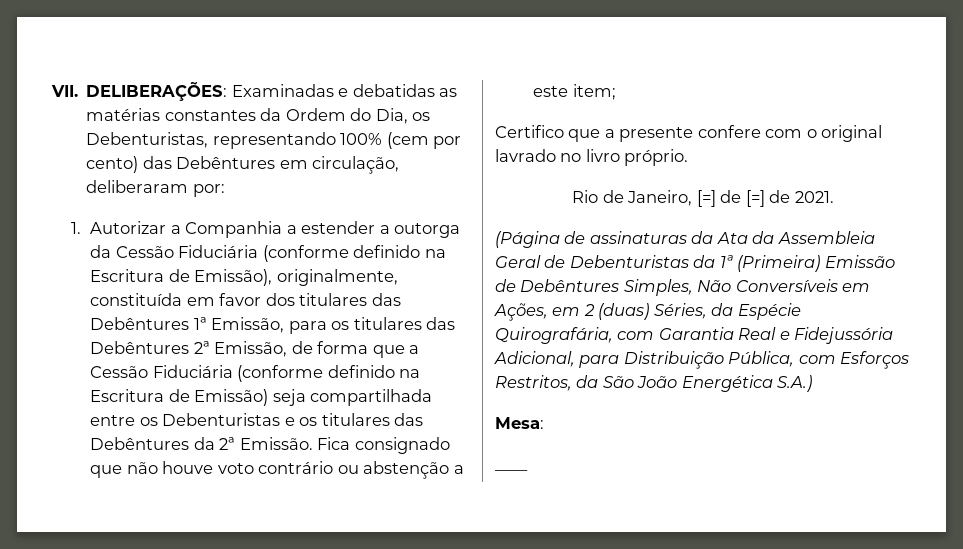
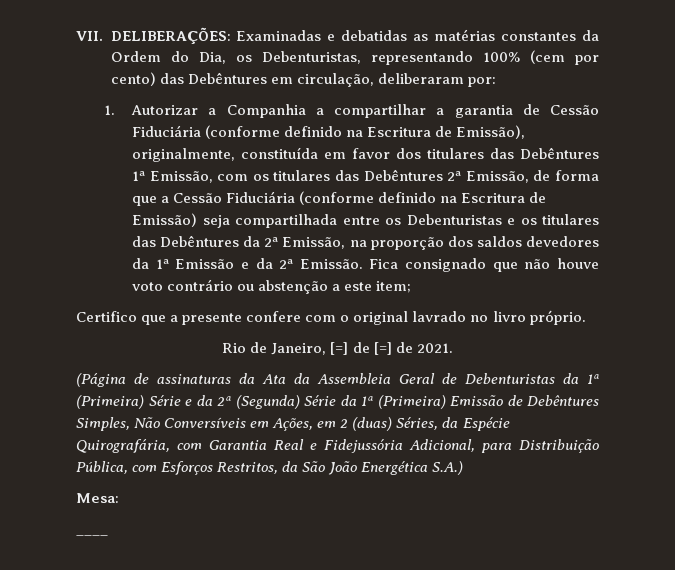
- 1. Autorizar a Companhia a estender a outorga da Cessão Fiduciária (conforme definido na Escritura de Emissão), originalmente, constituída em favor dos titulares das Debêntures 1ª Emissão, para os titulares das Debêntures 2ª Emissão, de forma que a Cessão Fiduciária (conforme definido na Escritura de Emissão) seja compartilhada entre os Debenturistas e os titulares das Debêntures da 2ª Emissão.
+ 1. Autorizar a Companhia a compartilhar a garantia de Cessão Fiduciária (conforme definido na Escritura de Emissão), originalmente, constituída em favor dos titulares das Debêntures 1ª Emissão, com os titulares das Debêntures 2ª Emissão, de forma que a Cessão Fiduciária (conforme definido na Escritura de Emissão) seja compartilhada entre os Debenturistas e os titulares das Debêntures da 2ª Emissão, na proporção dos saldos devedores da 1ª Emissão e da 2ª Emissão.
- (Página de assinaturas da Ata da Assembleia Geral de Debenturistas da 1ª (Primeira) Emissão de Debêntures Simples, Não Conversíveis em Ações, em 2 (duas) Séries, da Espécie Quirografária, com Garantia Real e Fidejussória Adicional, para Distribuição Pública, com Esforços Restritos, da São João Energética S.A.)
+ (Página de assinaturas da Ata da Assembleia Geral de Debenturistas da 1ª (Primeira) Série e da 2ª (Segunda) Série da 1ª (Primeira) Emissão de Debêntures Simples, Não Conversíveis em Ações, em 2 (duas) Séries, da Espécie Quirografária, com Garantia Real e Fidejussória Adicional, para Distribuição Pública, com Esforços Restritos, da São João Energética S.A.)

